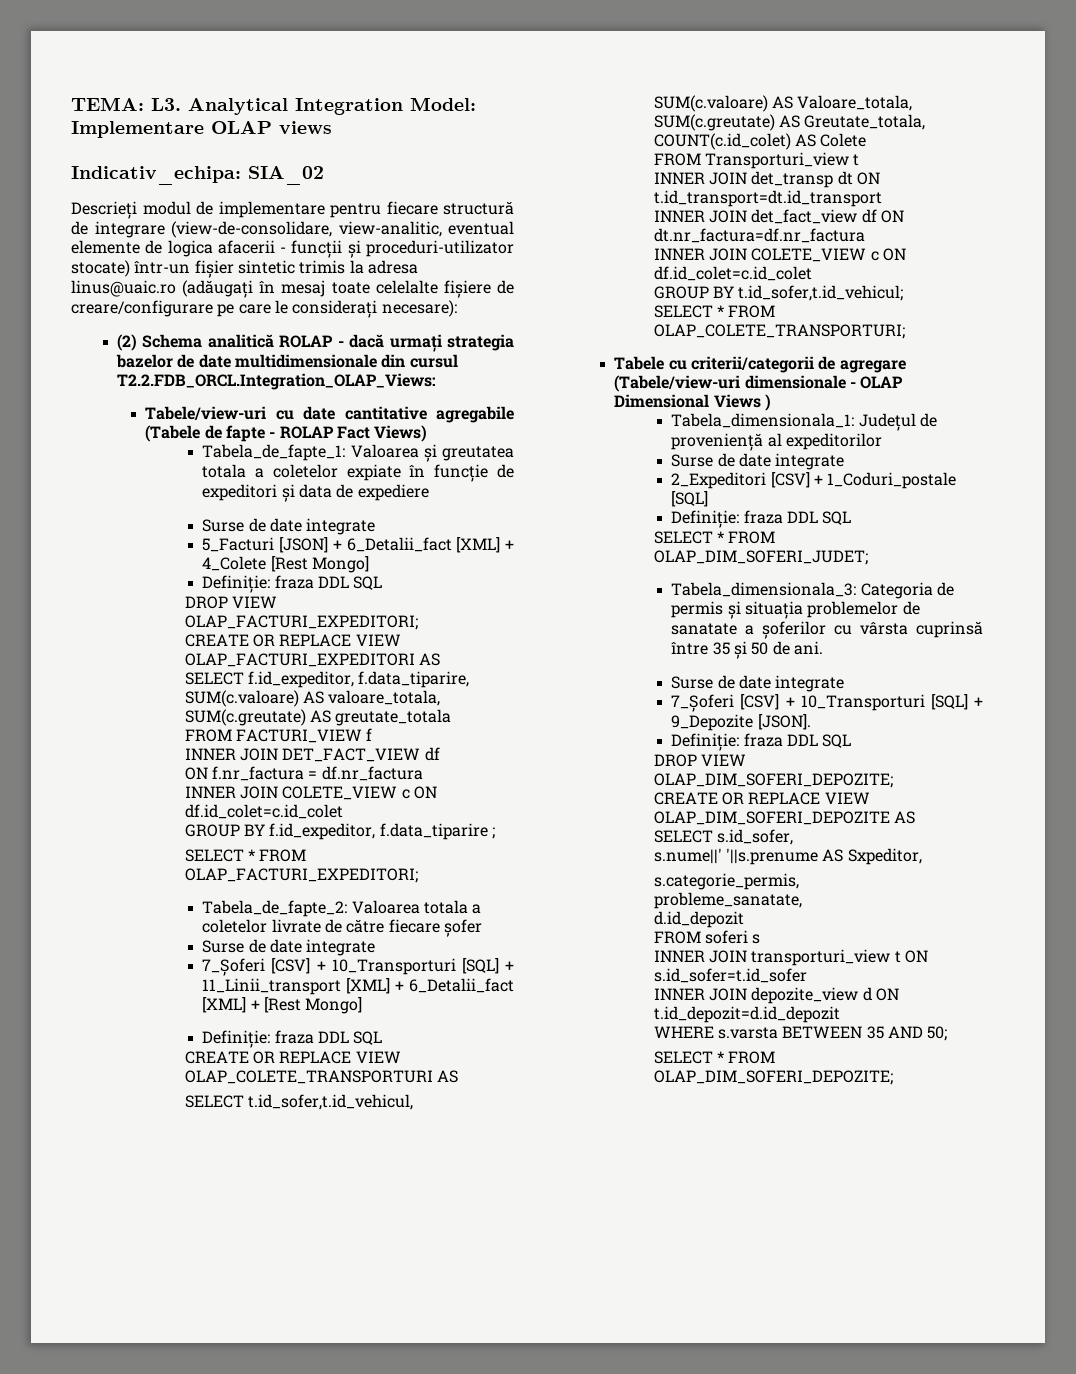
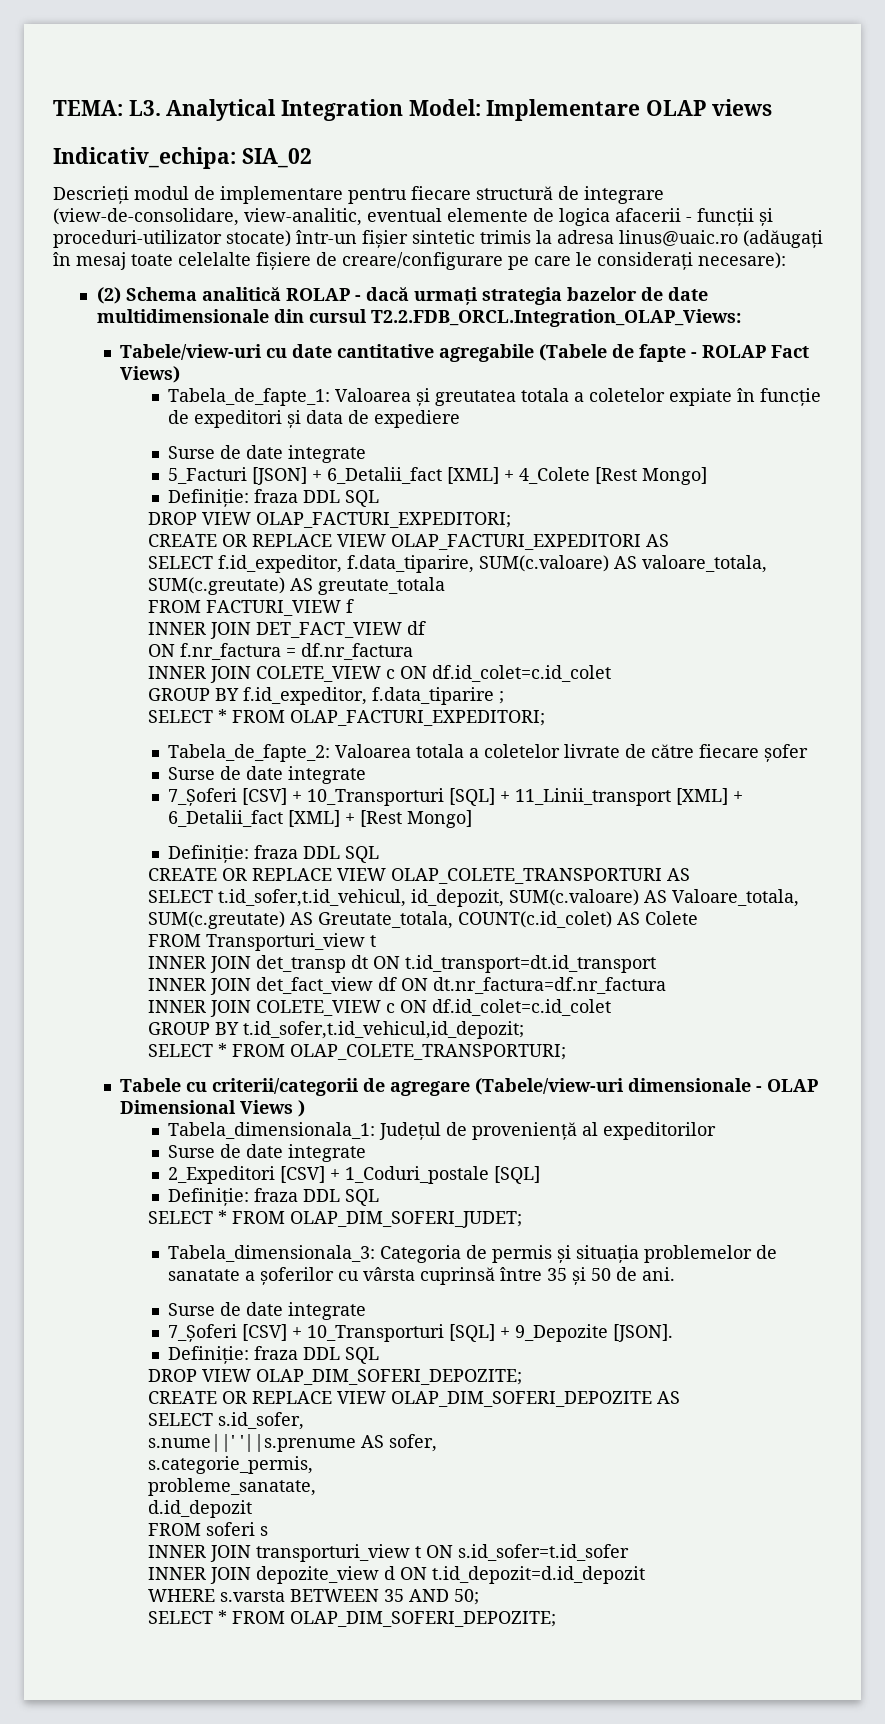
- SELECT t.id_sofer,t.id_vehicul, SUM(c.valoare) AS Valoare_totala, SUM(c.greutate) AS Greutate_totala, COUNT(c.id_colet) AS Colete
+ SELECT t.id_sofer,t.id_vehicul, id_depozit, SUM(c.valoare) AS Valoare_totala, SUM(c.greutate) AS Greutate_totala, COUNT(c.id_colet) AS Colete
- GROUP BY t.id_sofer,t.id_vehicul;
+ GROUP BY t.id_sofer,t.id_vehicul,id_depozit;
- s.nume||' '||s.prenume AS Sxpeditor,
+ s.nume||' '||s.prenume AS sofer,

